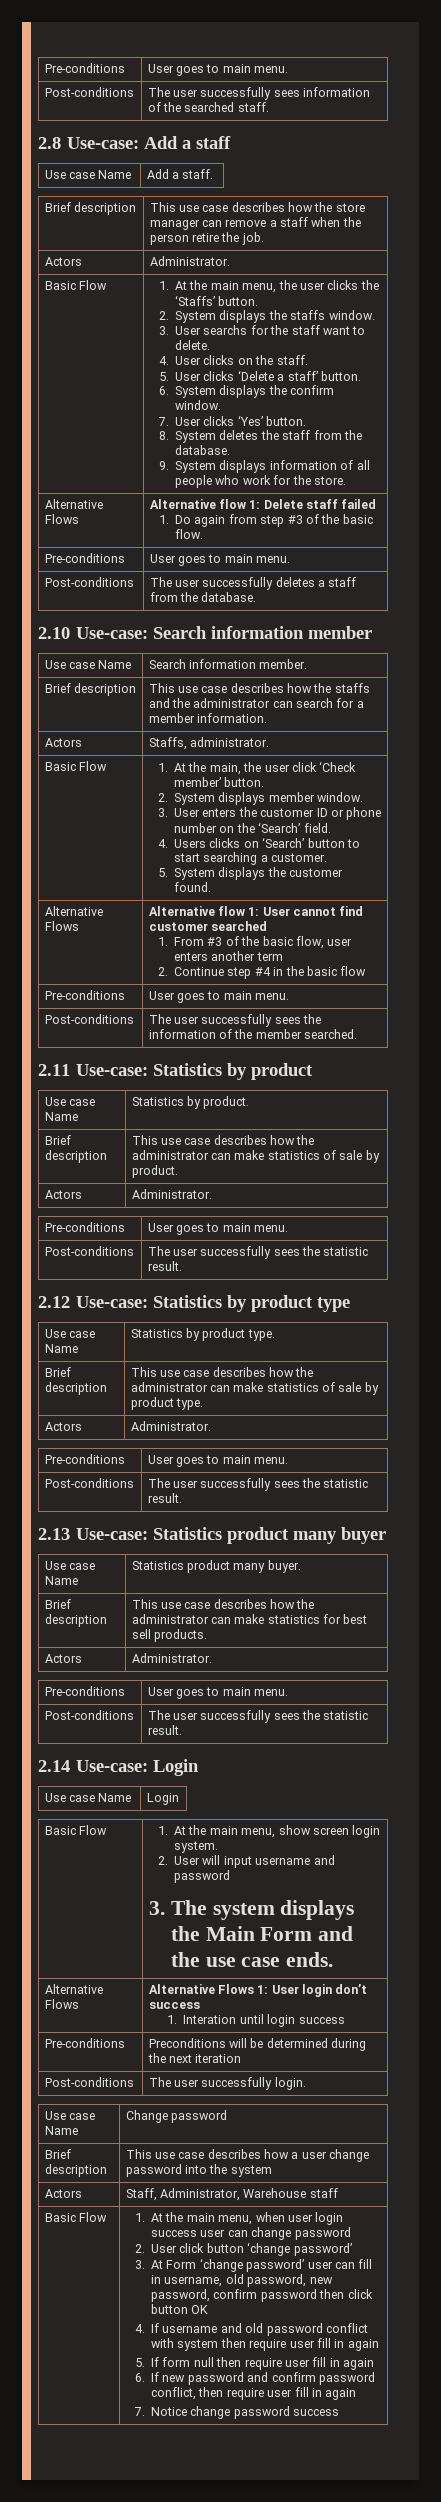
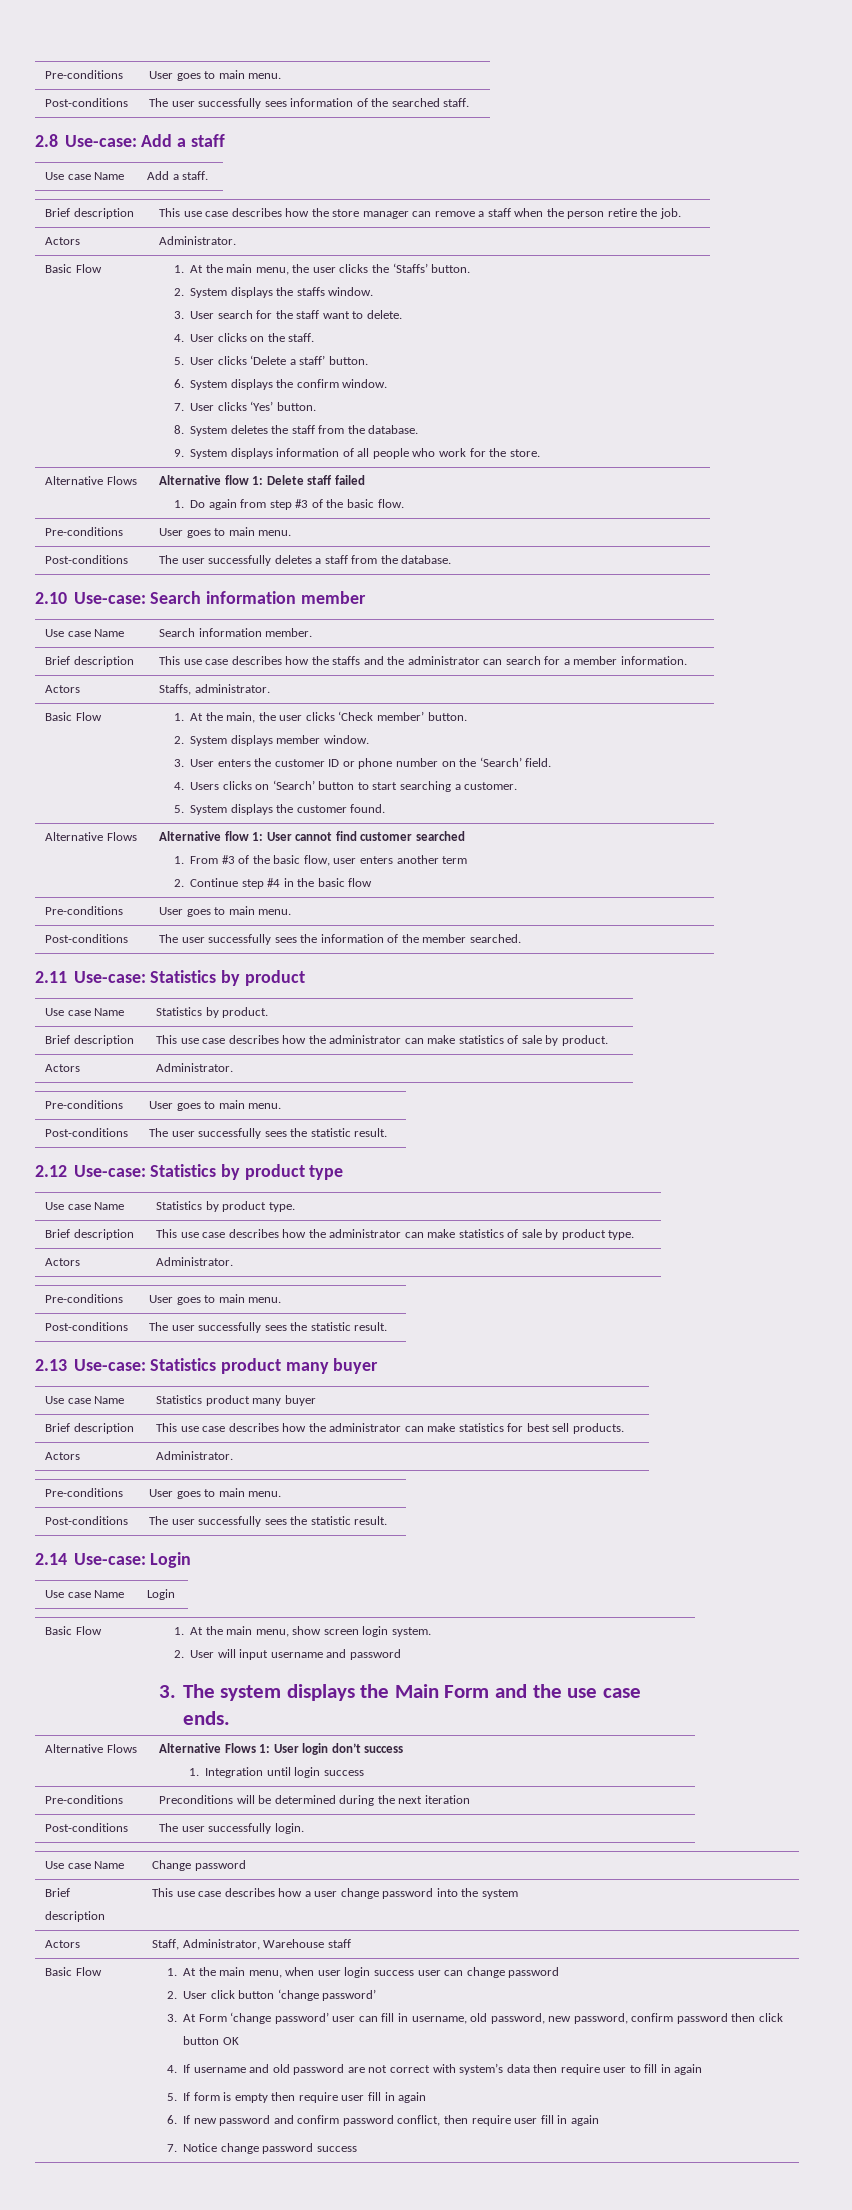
- 3. User searchs for the staff want to delete.
+ 3. User search for the staff want to delete.
- 1. At the main, the user click ‘Check member’ button.
+ 1. At the main, the user clicks ‘Check member’ button.
- Use case Name | Statistics product many buyer.
+ Use case Name | Statistics product many buyer
  Alternative Flows | Alternative Flows 1: User login don’t success
- 1. Interation until login success
+ 1. Integration until login success
- 4. If username and old password conflict with system then require user fill in again
+ 4. If username and old password are not correct with system’s data then require user to fill in again
- 5. If form null then require user fill in again
+ 5. If form is empty then require user fill in again

